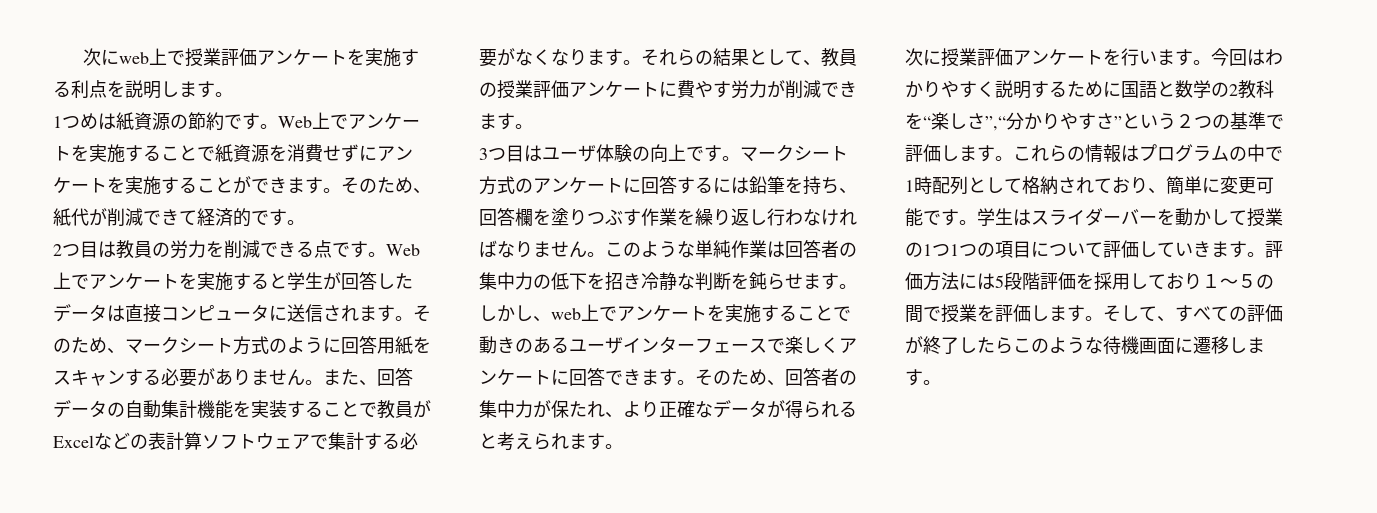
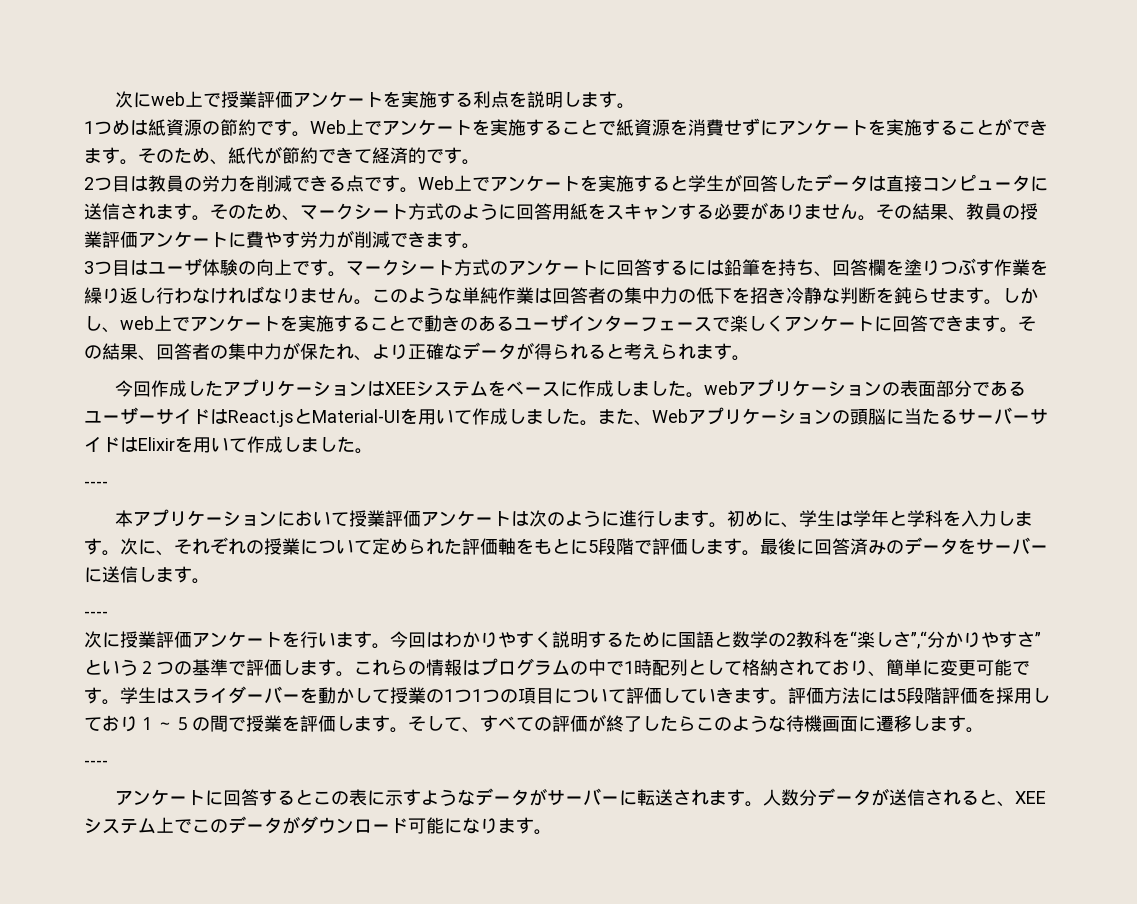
- そのため、紙代が削減できて経済的です。
+ そのため、紙代が節約できて経済的です。
- また、回答データの自動集計機能を実装することで教員がExcelなどの表計算ソフトウェアで集計する必要がなくなります。それらの結果として、教員の授業評価アンケートに費やす労力が削減できます。
+ その結果、教員の授業評価アンケートに費やす労力が削減できます。
- そのため、回答者の集中力が保たれ、より正確なデータが得られると考えられます。
+ その結果、回答者の集中力が保たれ、より正確なデータが得られると考えられます。
+ 今回作成したアプリケーションはXEEシステムをベースに作成しました。webアプリケーションの表面部分であるユーザーサイドはReact.jsとMaterial-UIを用いて作成しました。また、Webアプリケーションの頭脳に当たるサーバーサイドはElixirを用いて作成しました。
+ ----
+ 本アプリケーションにおいて授業評価アンケートは次のように進行します。初めに、学生は学年と学科を入力します。次に、それぞれの授業について定められた評価軸をもとに5段階で評価します。最後に回答済みのデータをサーバーに送信します。
+ ----
  そして、すべての評価が終了したらこのような待機画面に遷移します。
+ ----
+ アンケートに回答するとこの表に示すようなデータがサーバーに転送されます。人数分データが送信されると、XEEシステム上でこのデータがダウンロード可能になります。

